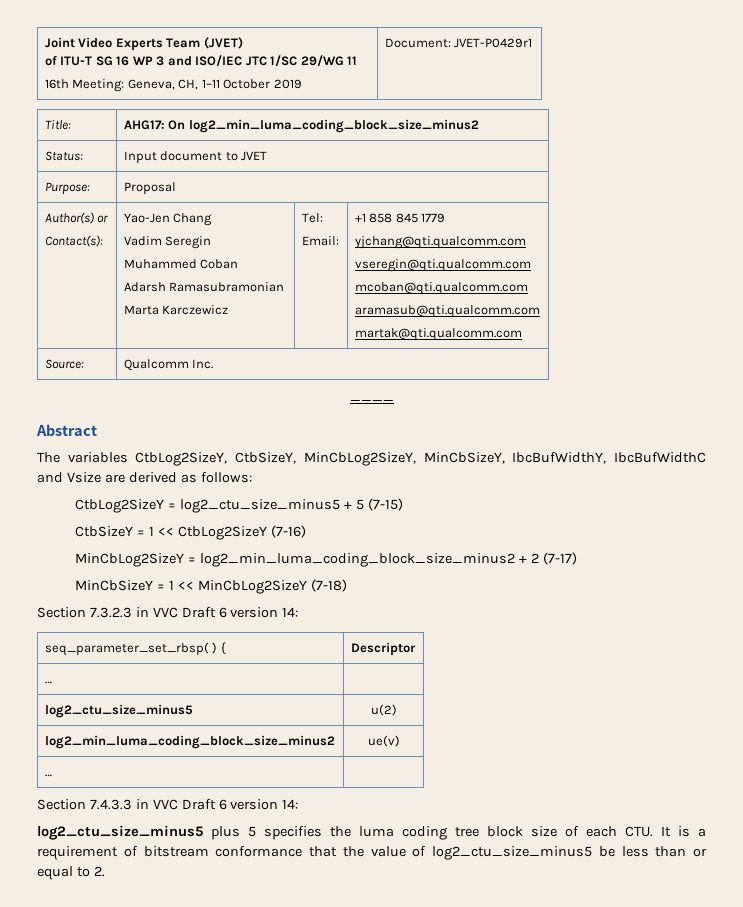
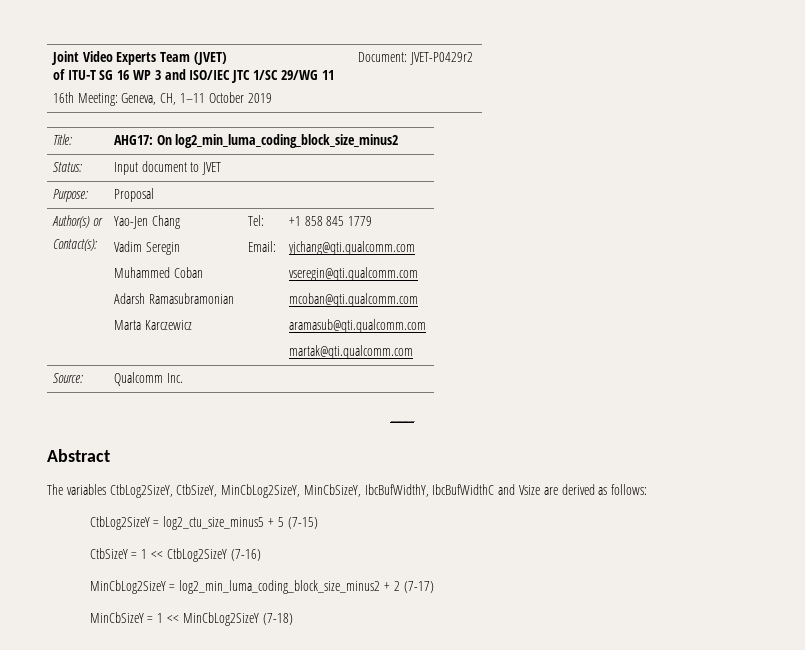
  Joint Video Experts Team (JVET)
  of ITU-T SG 16 WP 3 and ISO/IEC JTC 1/SC 29/WG 11
- 16th Meeting: Geneva, CH, 1–11 October 2019 | Document: JVET-P0429r1
+ 16th Meeting: Geneva, CH, 1–11 October 2019 | Document: JVET-P0429r2
- Section 7.3.2.3 in VVC Draft 6 version 14:
- seq_parameter_set_rbsp( ) { | Descriptor
- … |
- log2_ctu_size_minus5 | u(2)
- log2_min_luma_coding_block_size_minus2 | ue(v)
- … |
- Section 7.4.3.3 in VVC Draft 6 version 14:
- log2_ctu_size_minus5 plus 5 specifies the luma coding tree block size of each CTU. It is a requirement of bitstream conformance that the value of log2_ctu_size_minus5 be less than or equal to 2.

